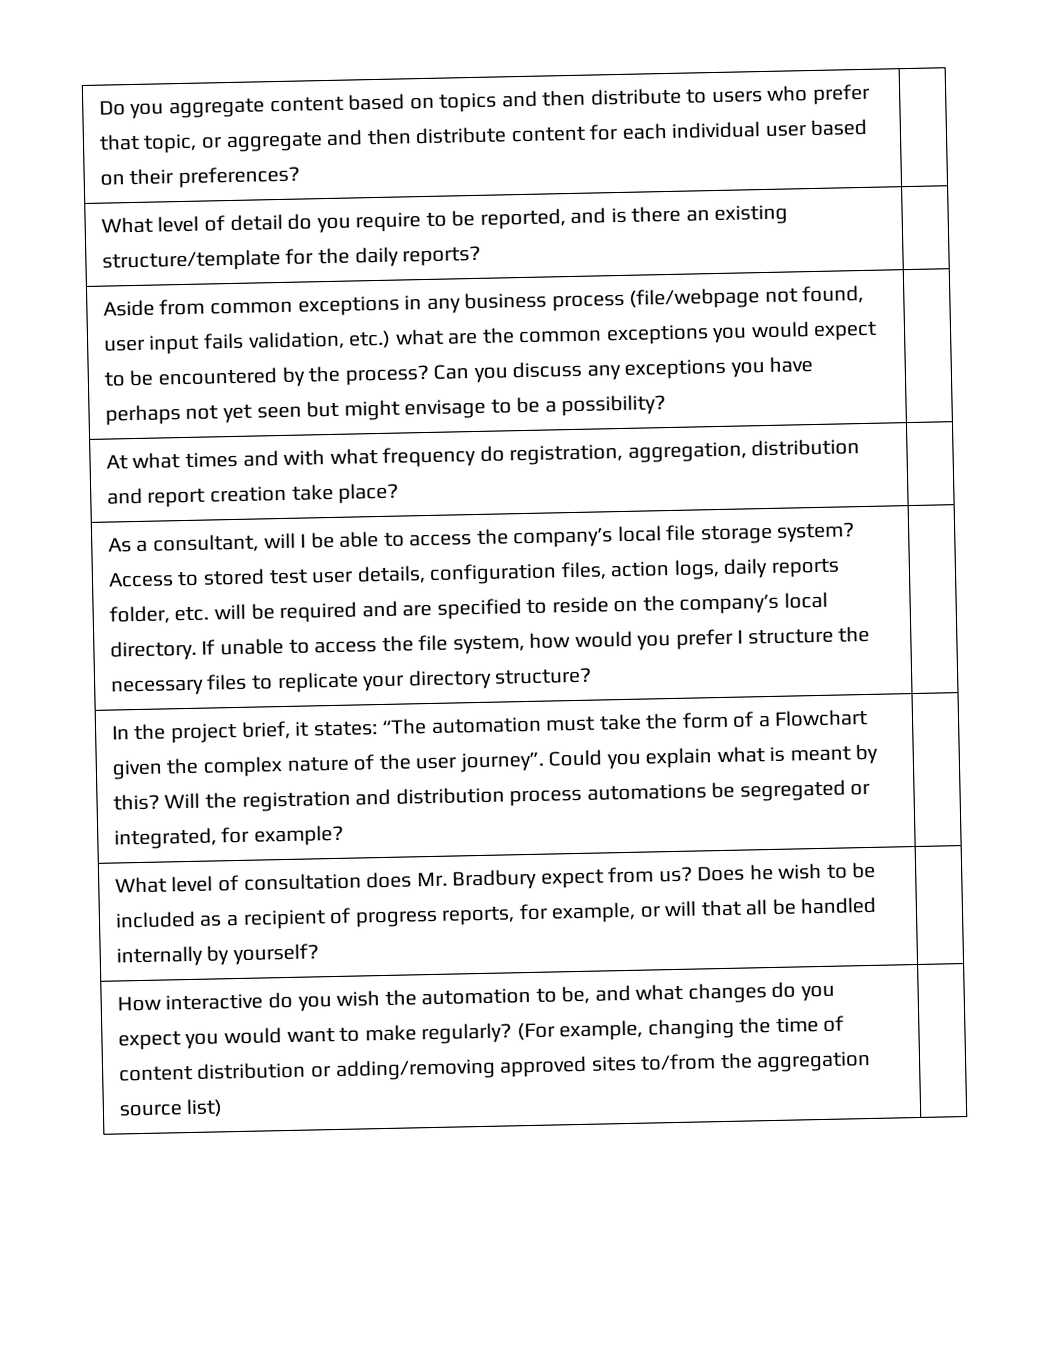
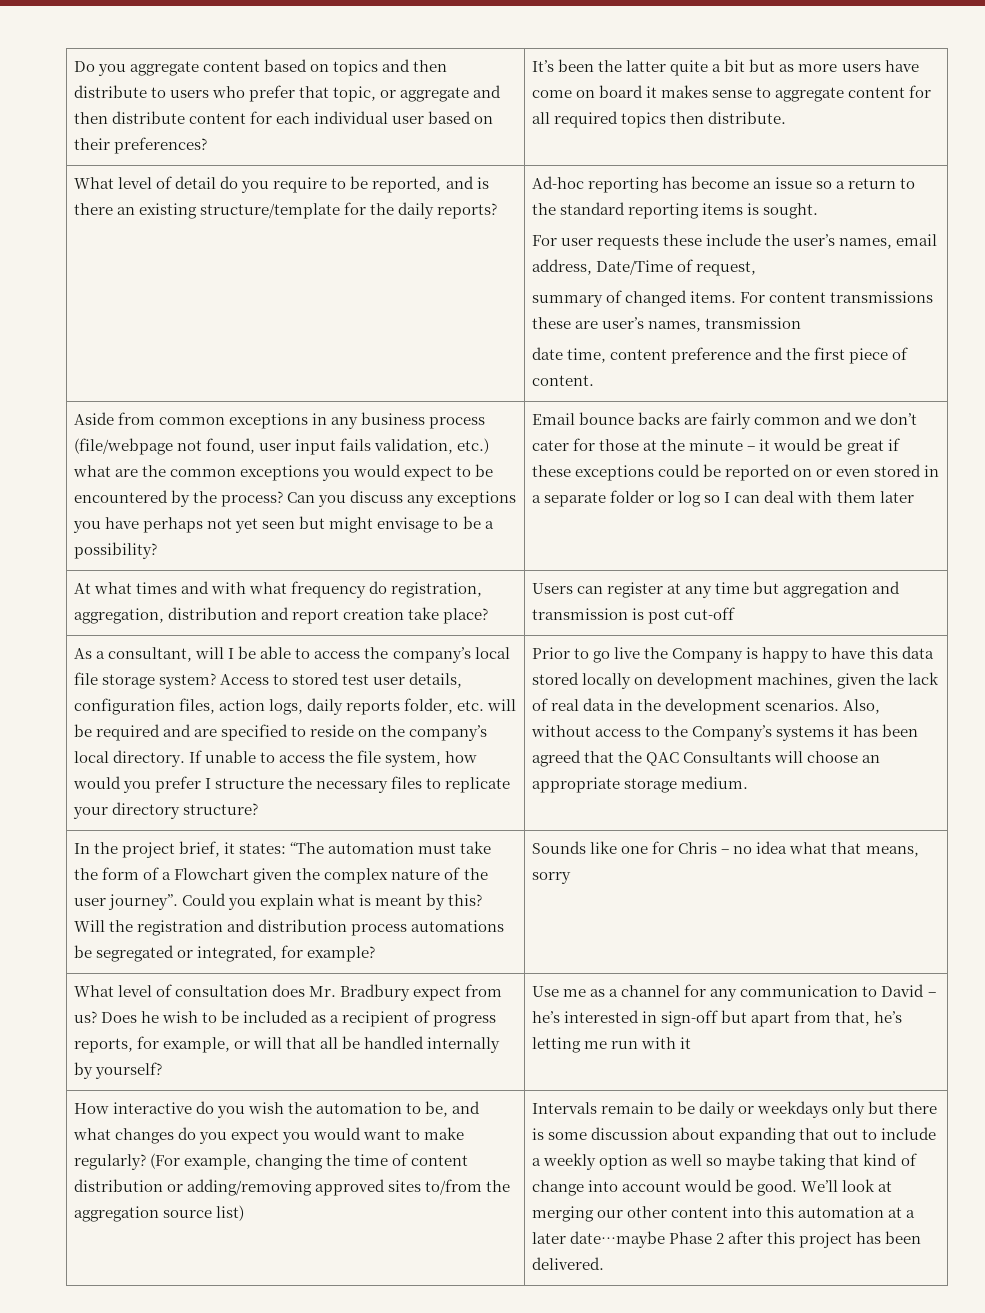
+ It’s been the latter quite a bit but as more users have come on board it makes sense to aggregate content for all required topics then distribute.
+ Ad-hoc reporting has become an issue so a return to the standard reporting items is sought.
+ For user requests these include the user’s names, email address, Date/Time of request,
+ summary of changed items. For content transmissions these are user’s names, transmission
+ date time, content preference and the first piece of content.
+ Email bounce backs are fairly common and we don’t cater for those at the minute – it would be great if these exceptions could be reported on or even stored in a separate folder or log so I can deal with them later
- At what times and with what frequency do registration, aggregation, distribution and report creation take place? |
+ At what times and with what frequency do registration, aggregation, distribution and report creation take place? | Users can register at any time but aggregation and transmission is post cut-off
+ Prior to go live the Company is happy to have this data stored locally on development machines, given the lack of real data in the development scenarios. Also, without access to the Company’s systems it has been agreed that the QAC Consultants will choose an appropriate storage medium.
+ Sounds like one for Chris – no idea what that means, sorry
+ Use me as a channel for any communication to David – he’s interested in sign-off but apart from that, he’s letting me run with it
+ Intervals remain to be daily or weekdays only but there is some discussion about expanding that out to include a weekly option as well so maybe taking that kind of change into account would be good. We’ll look at merging our other content into this automation at a later date…maybe Phase 2 after this project has been delivered.

